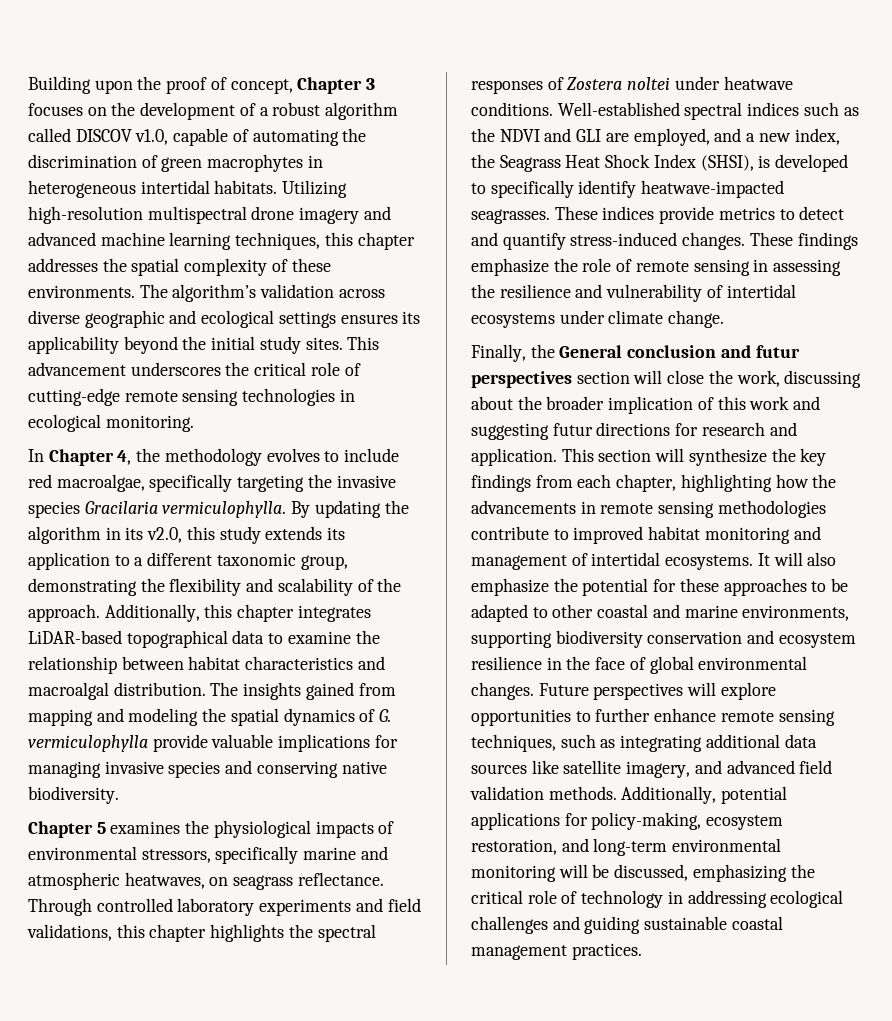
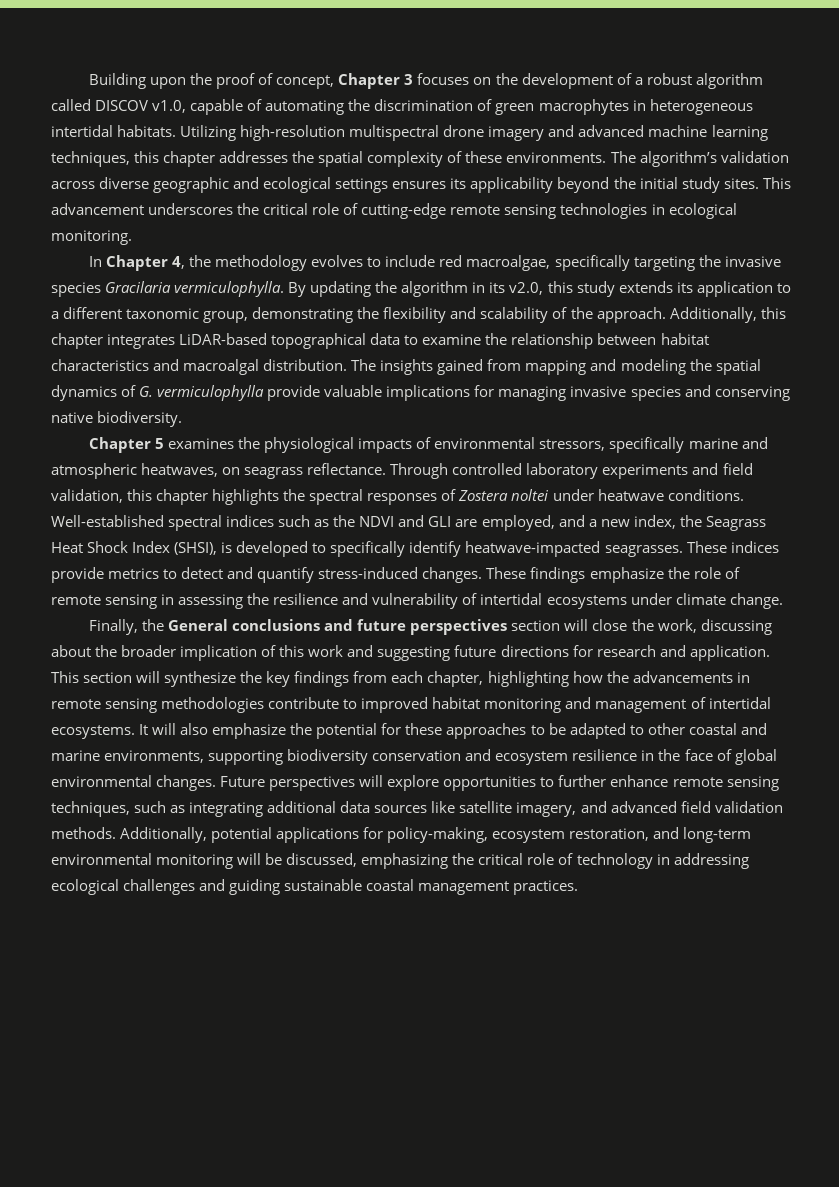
- Through controlled laboratory experiments and field validations, this chapter highlights the spectral responses of Zostera noltei under heatwave conditions.
+ Through controlled laboratory experiments and field validation, this chapter highlights the spectral responses of Zostera noltei under heatwave conditions.
- Finally, the General conclusion and futur perspectives section will close the work, discussing about the broader implication of this work and suggesting futur directions for research and application.
+ Finally, the General conclusions and future perspectives section will close the work, discussing about the broader implication of this work and suggesting future directions for research and application.

